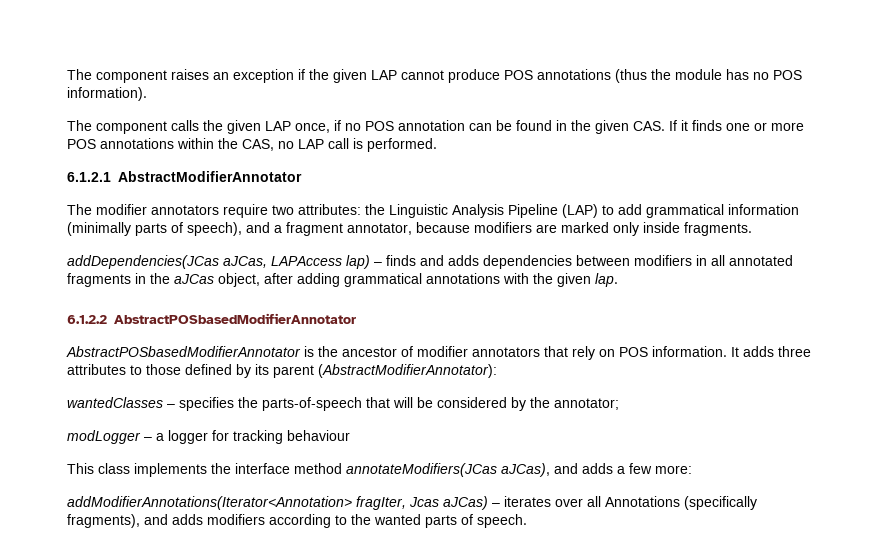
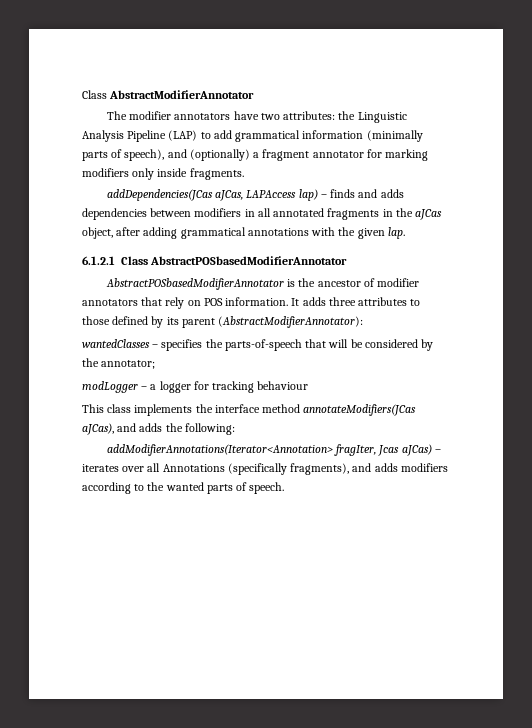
- The component raises an exception if the given LAP cannot produce POS annotations (thus the module has no POS information).
- The component calls the given LAP once, if no POS annotation can be found in the given CAS. If it finds one or more POS annotations within the CAS, no LAP call is performed.
- 6.1.2.1 AbstractModifierAnnotator
+ Class AbstractModifierAnnotator
- The modifier annotators require two attributes: the Linguistic Analysis Pipeline (LAP) to add grammatical information (minimally parts of speech), and a fragment annotator, because modifiers are marked only inside fragments.
+ The modifier annotators have two attributes: the Linguistic Analysis Pipeline (LAP) to add grammatical information (minimally parts of speech), and (optionally) a fragment annotator for marking modifiers only inside fragments.
- 6.1.2.2 AbstractPOSbasedModifierAnnotator
+ 6.1.2.1 Class AbstractPOSbasedModifierAnnotator
- This class implements the interface method annotateModifiers(JCas aJCas), and adds a few more:
+ This class implements the interface method annotateModifiers(JCas aJCas), and adds the following:

